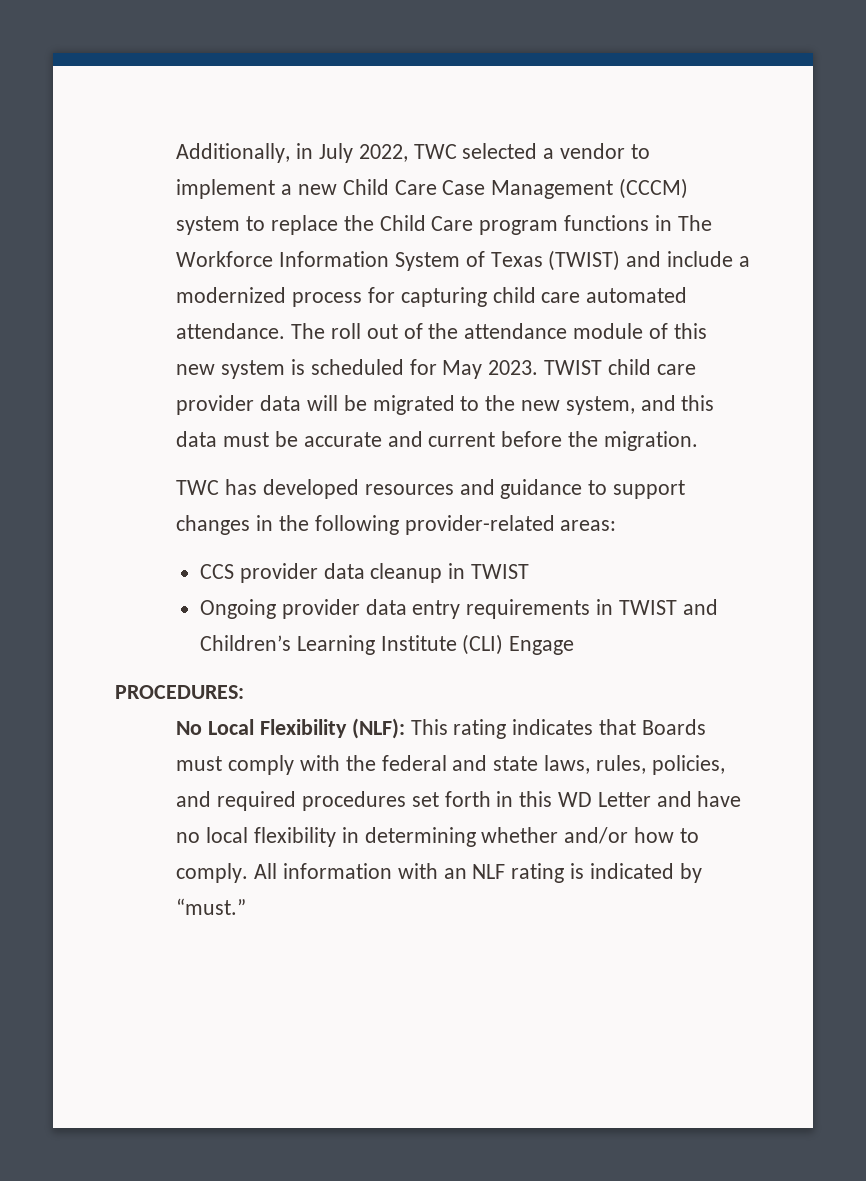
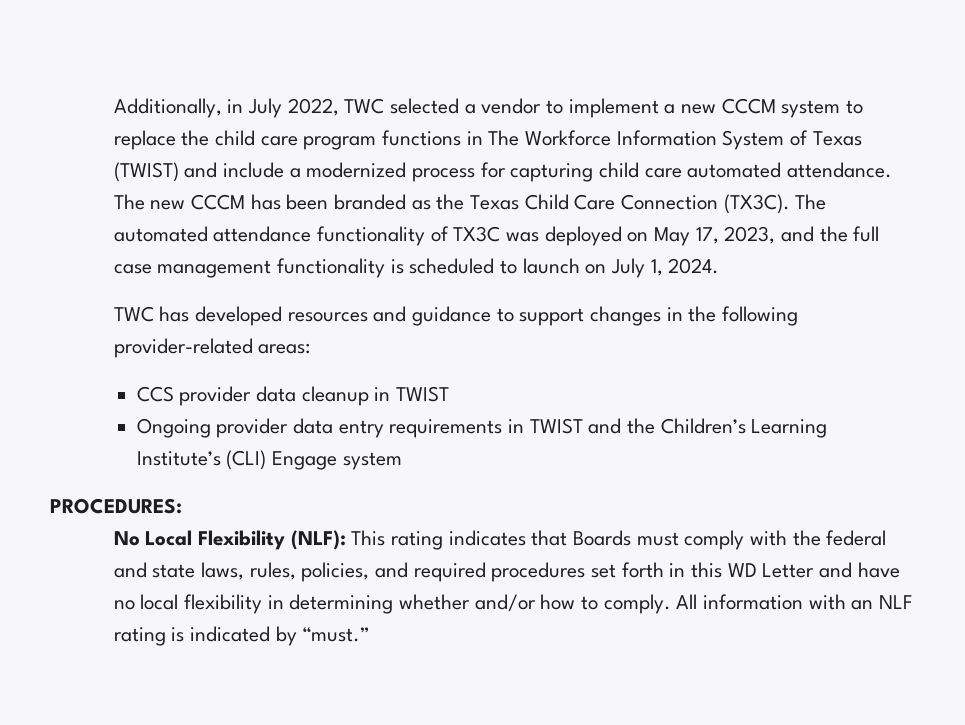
- Additionally, in July 2022, TWC selected a vendor to implement a new Child Care Case Management (CCCM) system to replace the Child Care program functions in The Workforce Information System of Texas (TWIST) and include a modernized process for capturing child care automated attendance.
+ Additionally, in July 2022, TWC selected a vendor to implement a new CCCM system to replace the child care program functions in The Workforce Information System of Texas (TWIST) and include a modernized process for capturing child care automated attendance.
- The roll out of the attendance module of this new system is scheduled for May 2023. TWIST child care provider data will be migrated to the new system, and this data must be accurate and current before the migration.
+ The new CCCM has been branded as the Texas Child Care Connection (TX3C). The automated attendance functionality of TX3C was deployed on May 17, 2023, and the full case management functionality is scheduled to launch on July 1, 2024.
- Ongoing provider data entry requirements in TWIST and Children’s Learning Institute (CLI) Engage
+ Ongoing provider data entry requirements in TWIST and the Children’s Learning Institute’s (CLI) Engage system

